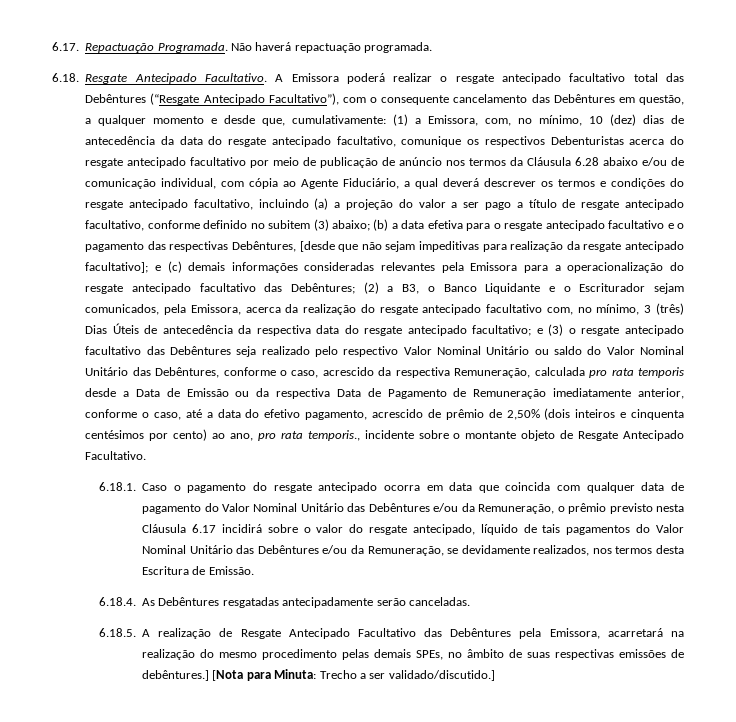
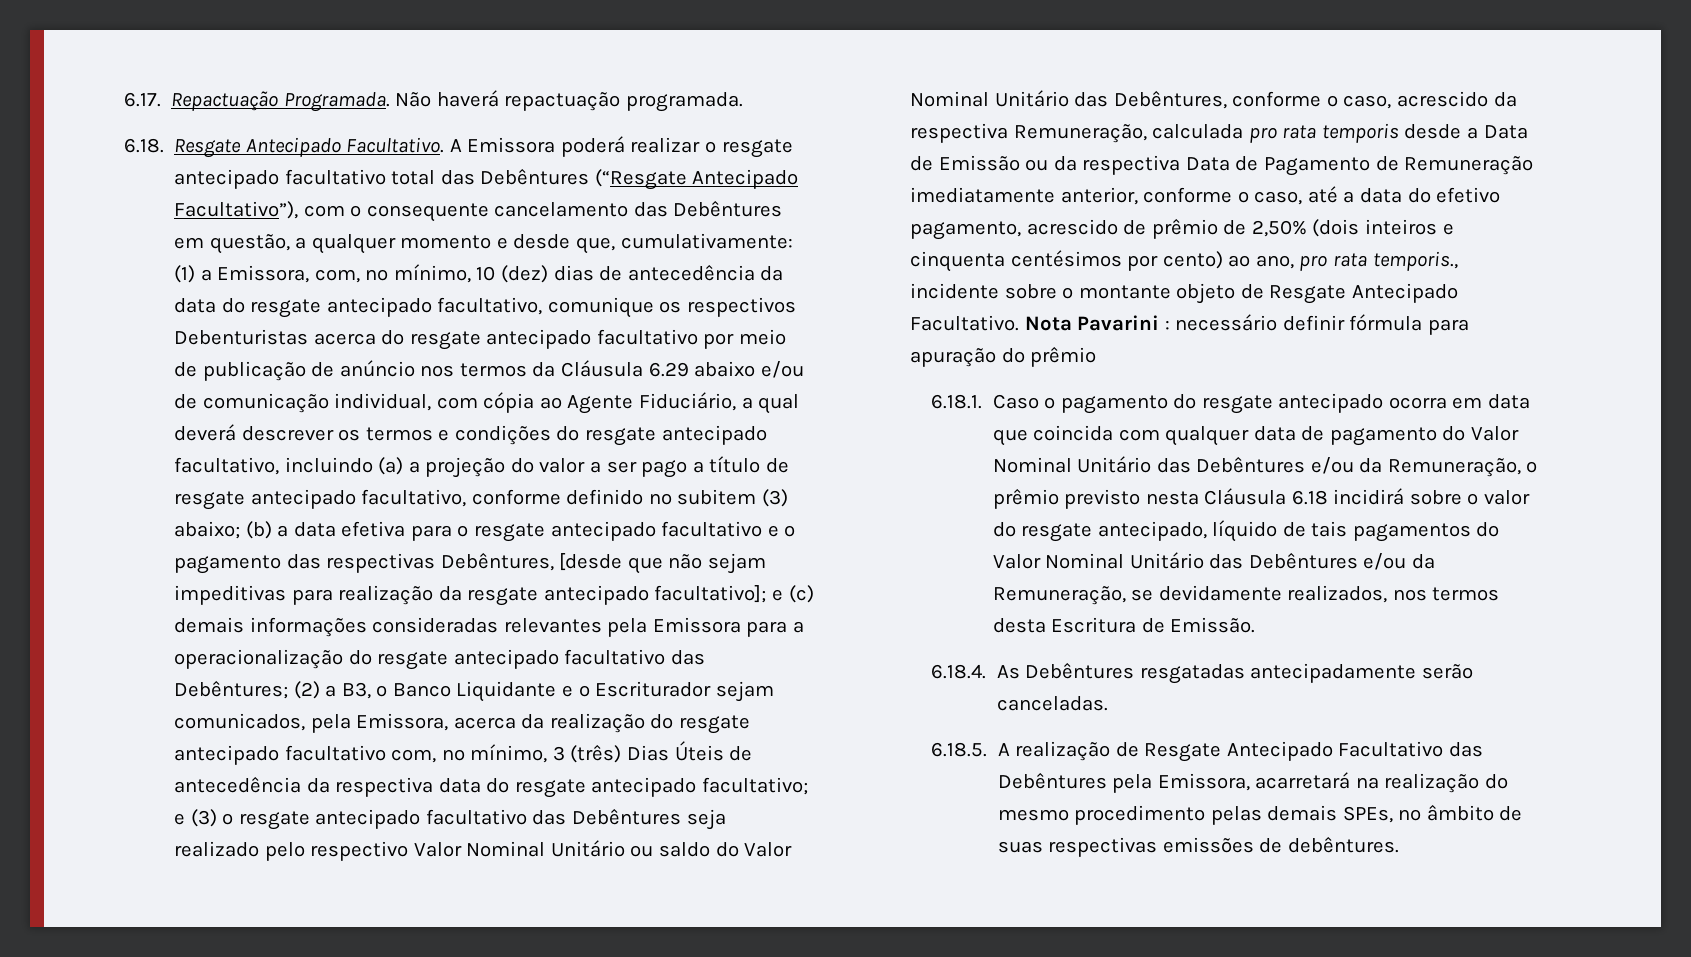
- (1) a Emissora, com, no mínimo, 10 (dez) dias de antecedência da data do resgate antecipado facultativo, comunique os respectivos Debenturistas acerca do resgate antecipado facultativo por meio de publicação de anúncio nos termos da Cláusula 6.28 abaixo e/ou de comunicação individual, com cópia ao Agente Fiduciário, a qual deverá descrever os termos e condições do resgate antecipado facultativo, incluindo (a) a projeção do valor a ser pago a título de resgate antecipado facultativo, conforme definido no subitem (3) abaixo;
+ (1) a Emissora, com, no mínimo, 10 (dez) dias de antecedência da data do resgate antecipado facultativo, comunique os respectivos Debenturistas acerca do resgate antecipado facultativo por meio de publicação de anúncio nos termos da Cláusula 6.29 abaixo e/ou de comunicação individual, com cópia ao Agente Fiduciário, a qual deverá descrever os termos e condições do resgate antecipado facultativo, incluindo (a) a projeção do valor a ser pago a título de resgate antecipado facultativo, conforme definido no subitem (3) abaixo;
+ Nota Pavarini : necessário definir fórmula para apuração do prêmio
- 6.18.1. Caso o pagamento do resgate antecipado ocorra em data que coincida com qualquer data de pagamento do Valor Nominal Unitário das Debêntures e/ou da Remuneração, o prêmio previsto nesta Cláusula 6.17 incidirá sobre o valor do resgate antecipado, líquido de tais pagamentos do Valor Nominal Unitário das Debêntures e/ou da Remuneração, se devidamente realizados, nos termos desta Escritura de Emissão.
+ 6.18.1. Caso o pagamento do resgate antecipado ocorra em data que coincida com qualquer data de pagamento do Valor Nominal Unitário das Debêntures e/ou da Remuneração, o prêmio previsto nesta Cláusula 6.18 incidirá sobre o valor do resgate antecipado, líquido de tais pagamentos do Valor Nominal Unitário das Debêntures e/ou da Remuneração, se devidamente realizados, nos termos desta Escritura de Emissão.
- 6.18.5. A realização de Resgate Antecipado Facultativo das Debêntures pela Emissora, acarretará na realização do mesmo procedimento pelas demais SPEs, no âmbito de suas respectivas emissões de debêntures.] [Nota para Minuta: Trecho a ser validado/discutido.]
+ 6.18.5. A realização de Resgate Antecipado Facultativo das Debêntures pela Emissora, acarretará na realização do mesmo procedimento pelas demais SPEs, no âmbito de suas respectivas emissões de debêntures.

